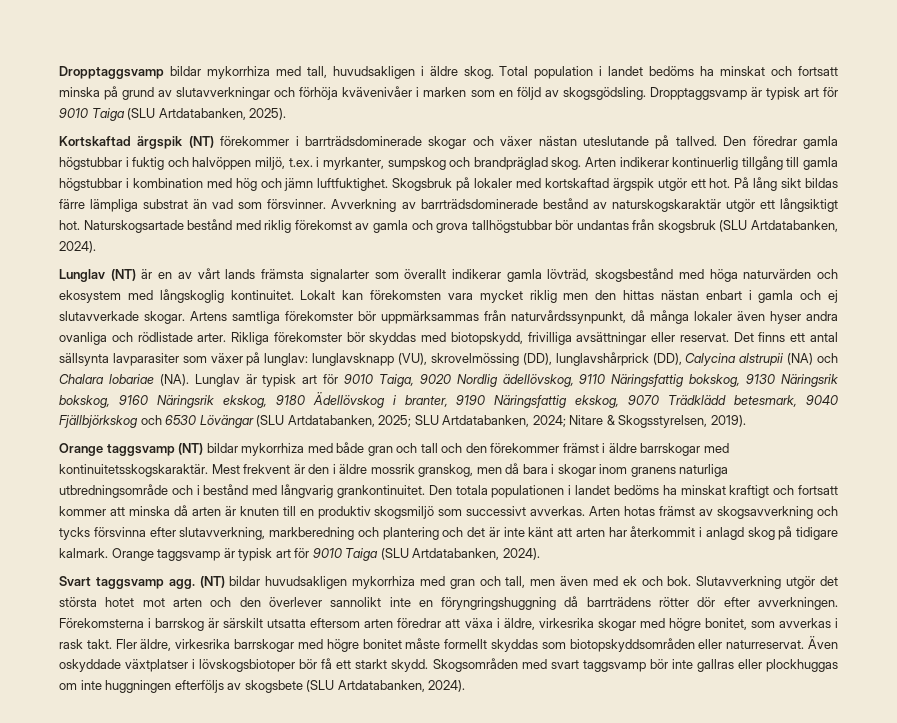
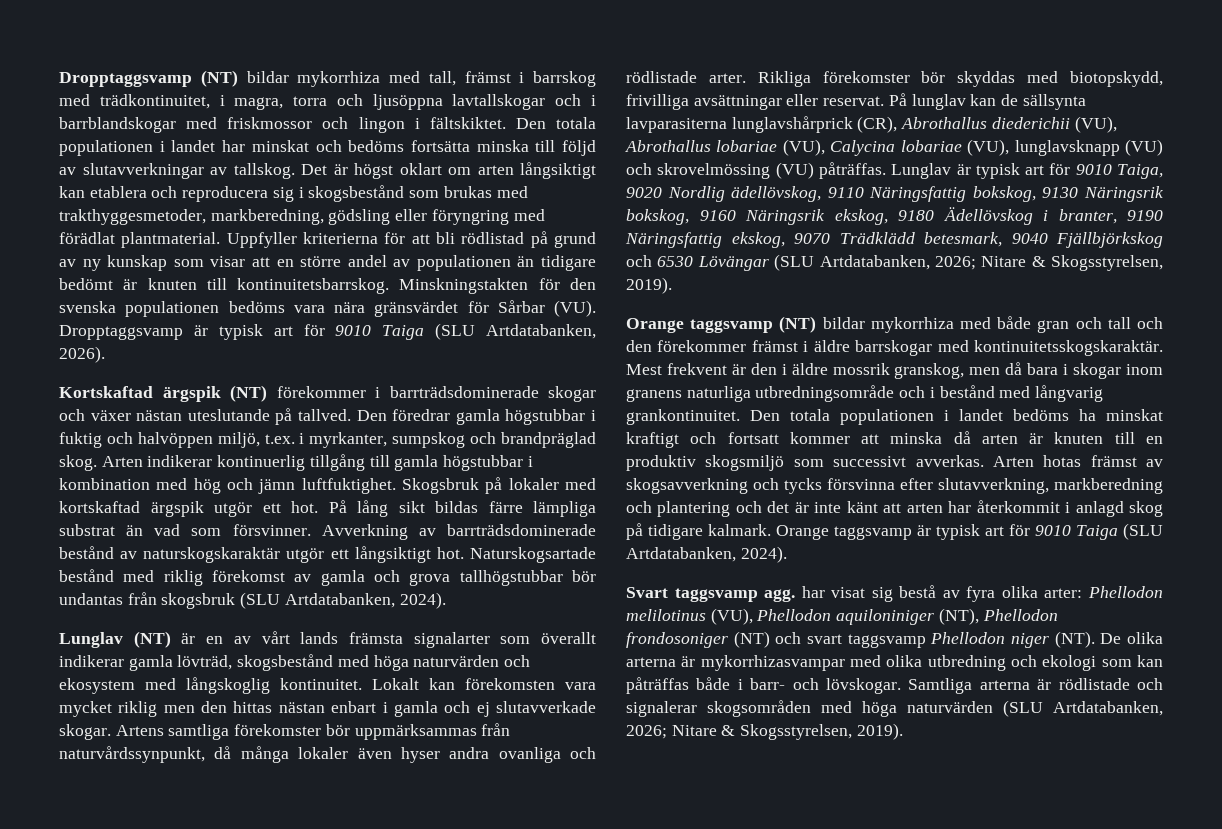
- Dropptaggsvamp bildar mykorrhiza med tall, huvudsakligen i äldre skog. Total population i landet bedöms ha minskat och fortsatt minska på grund av slutavverkningar och förhöja kvävenivåer i marken som en följd av skogsgödsling. Dropptaggsvamp är typisk art för 9010 Taiga (SLU Artdatabanken, 2025).
+ Dropptaggsvamp (NT) bildar mykorrhiza med tall, främst i barrskog med trädkontinuitet, i magra, torra och ljusöppna lavtallskogar och i barrblandskogar med friskmossor och lingon i fältskiktet. Den totala populationen i landet har minskat och bedöms fortsätta minska till följd av slutavverkningar av tallskog. Det är högst oklart om arten långsiktigt kan etablera och reproducera sig i skogsbestånd som brukas med trakthyggesmetoder, markberedning, gödsling eller föryngring med förädlat plantmaterial. Uppfyller kriterierna för att bli rödlistad på grund av ny kunskap som visar att en större andel av populationen än tidigare bedömt är knuten till kontinuitetsbarrskog. Minskningstakten för den svenska populationen bedöms vara nära gränsvärdet för Sårbar (VU). Dropptaggsvamp är typisk art för 9010 Taiga (SLU Artdatabanken, 2026).
- Det finns ett antal sällsynta lavparasiter som växer på lunglav: lunglavsknapp (VU), skrovelmössing (DD), lunglavshårprick (DD), Calycina alstrupii (NA) och Chalara lobariae (NA). Lunglav är typisk art för 9010 Taiga, 9020 Nordlig ädellövskog, 9110 Näringsfattig bokskog, 9130 Näringsrik bokskog, 9160 Näringsrik ekskog, 9180 Ädellövskog i branter, 9190 Näringsfattig ekskog, 9070 Trädklädd betesmark, 9040 Fjällbjörkskog och 6530 Lövängar (SLU Artdatabanken, 2025; SLU Artdatabanken, 2024; Nitare & Skogsstyrelsen, 2019).
+ På lunglav kan de sällsynta lavparasiterna lunglavshårprick (CR), Abrothallus diederichii (VU), Abrothallus lobariae (VU), Calycina lobariae (VU), lunglavsknapp (VU) och skrovelmössing (VU) påträffas. Lunglav är typisk art för 9010 Taiga, 9020 Nordlig ädellövskog, 9110 Näringsfattig bokskog, 9130 Näringsrik bokskog, 9160 Näringsrik ekskog, 9180 Ädellövskog i branter, 9190 Näringsfattig ekskog, 9070 Trädklädd betesmark, 9040 Fjällbjörkskog och 6530 Lövängar (SLU Artdatabanken, 2026; Nitare & Skogsstyrelsen, 2019).
- Svart taggsvamp agg. (NT) bildar huvudsakligen mykorrhiza med gran och tall, men även med ek och bok. Slutavverkning utgör det största hotet mot arten och den överlever sannolikt inte en föryngringshuggning då barrträdens rötter dör efter avverkningen. Förekomsterna i barrskog är särskilt utsatta eftersom arten föredrar att växa i äldre, virkesrika skogar med högre bonitet, som avverkas i rask takt. Fler äldre, virkesrika barrskogar med högre bonitet måste formellt skyddas som biotopskyddsområden eller naturreservat. Även oskyddade växtplatser i lövskogsbiotoper bör få ett starkt skydd. Skogsområden med svart taggsvamp bör inte gallras eller plockhuggas om inte huggningen efterföljs av skogsbete (SLU Artdatabanken, 2024).
+ Svart taggsvamp agg. har visat sig bestå av fyra olika arter: Phellodon melilotinus (VU), Phellodon aquiloniniger (NT), Phellodon frondosoniger (NT) och svart taggsvamp Phellodon niger (NT). De olika arterna är mykorrhizasvampar med olika utbredning och ekologi som kan påträffas både i barr- och lövskogar. Samtliga arterna är rödlistade och signalerar skogsområden med höga naturvärden (SLU Artdatabanken, 2026; Nitare & Skogsstyrelsen, 2019).

